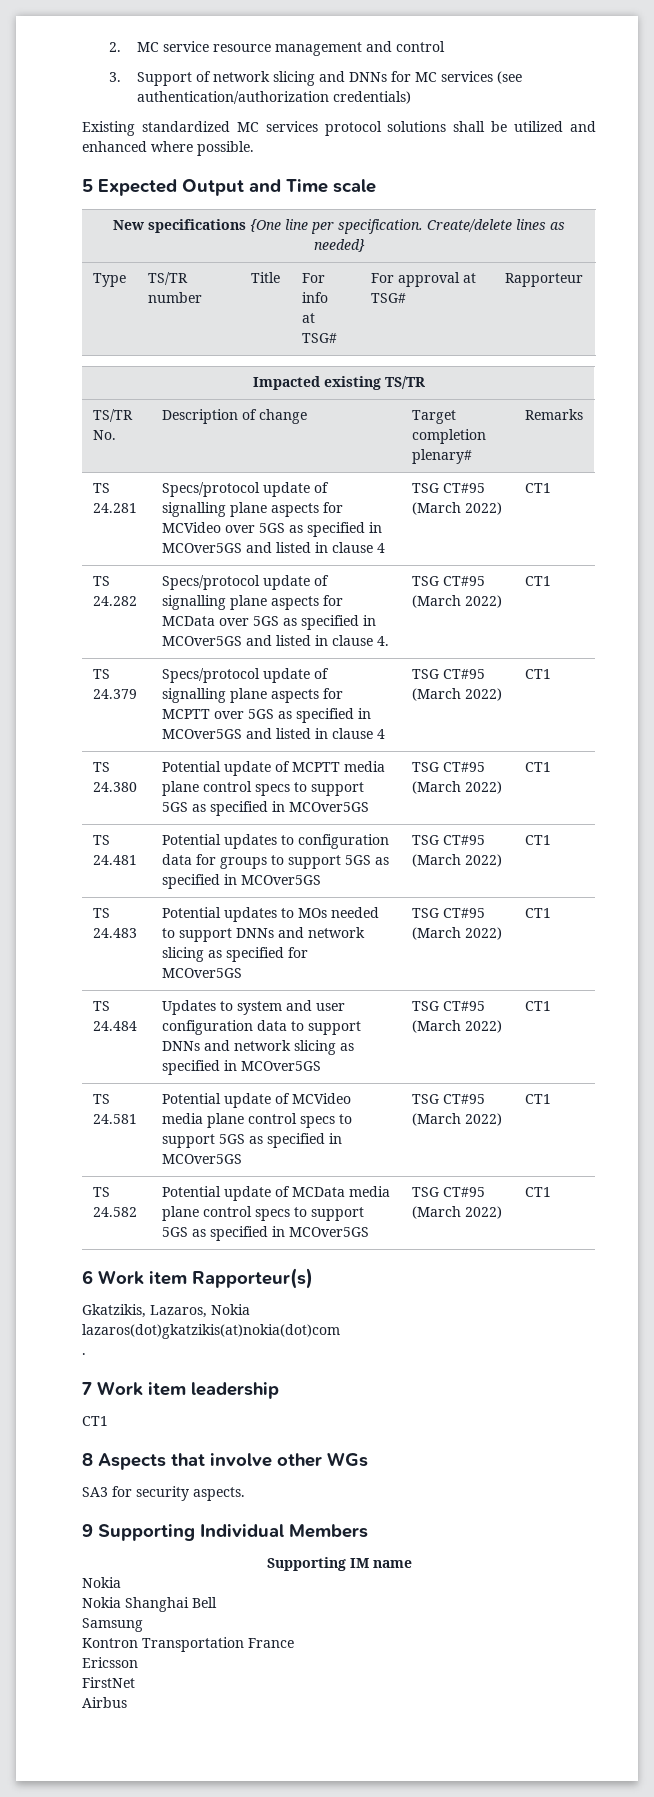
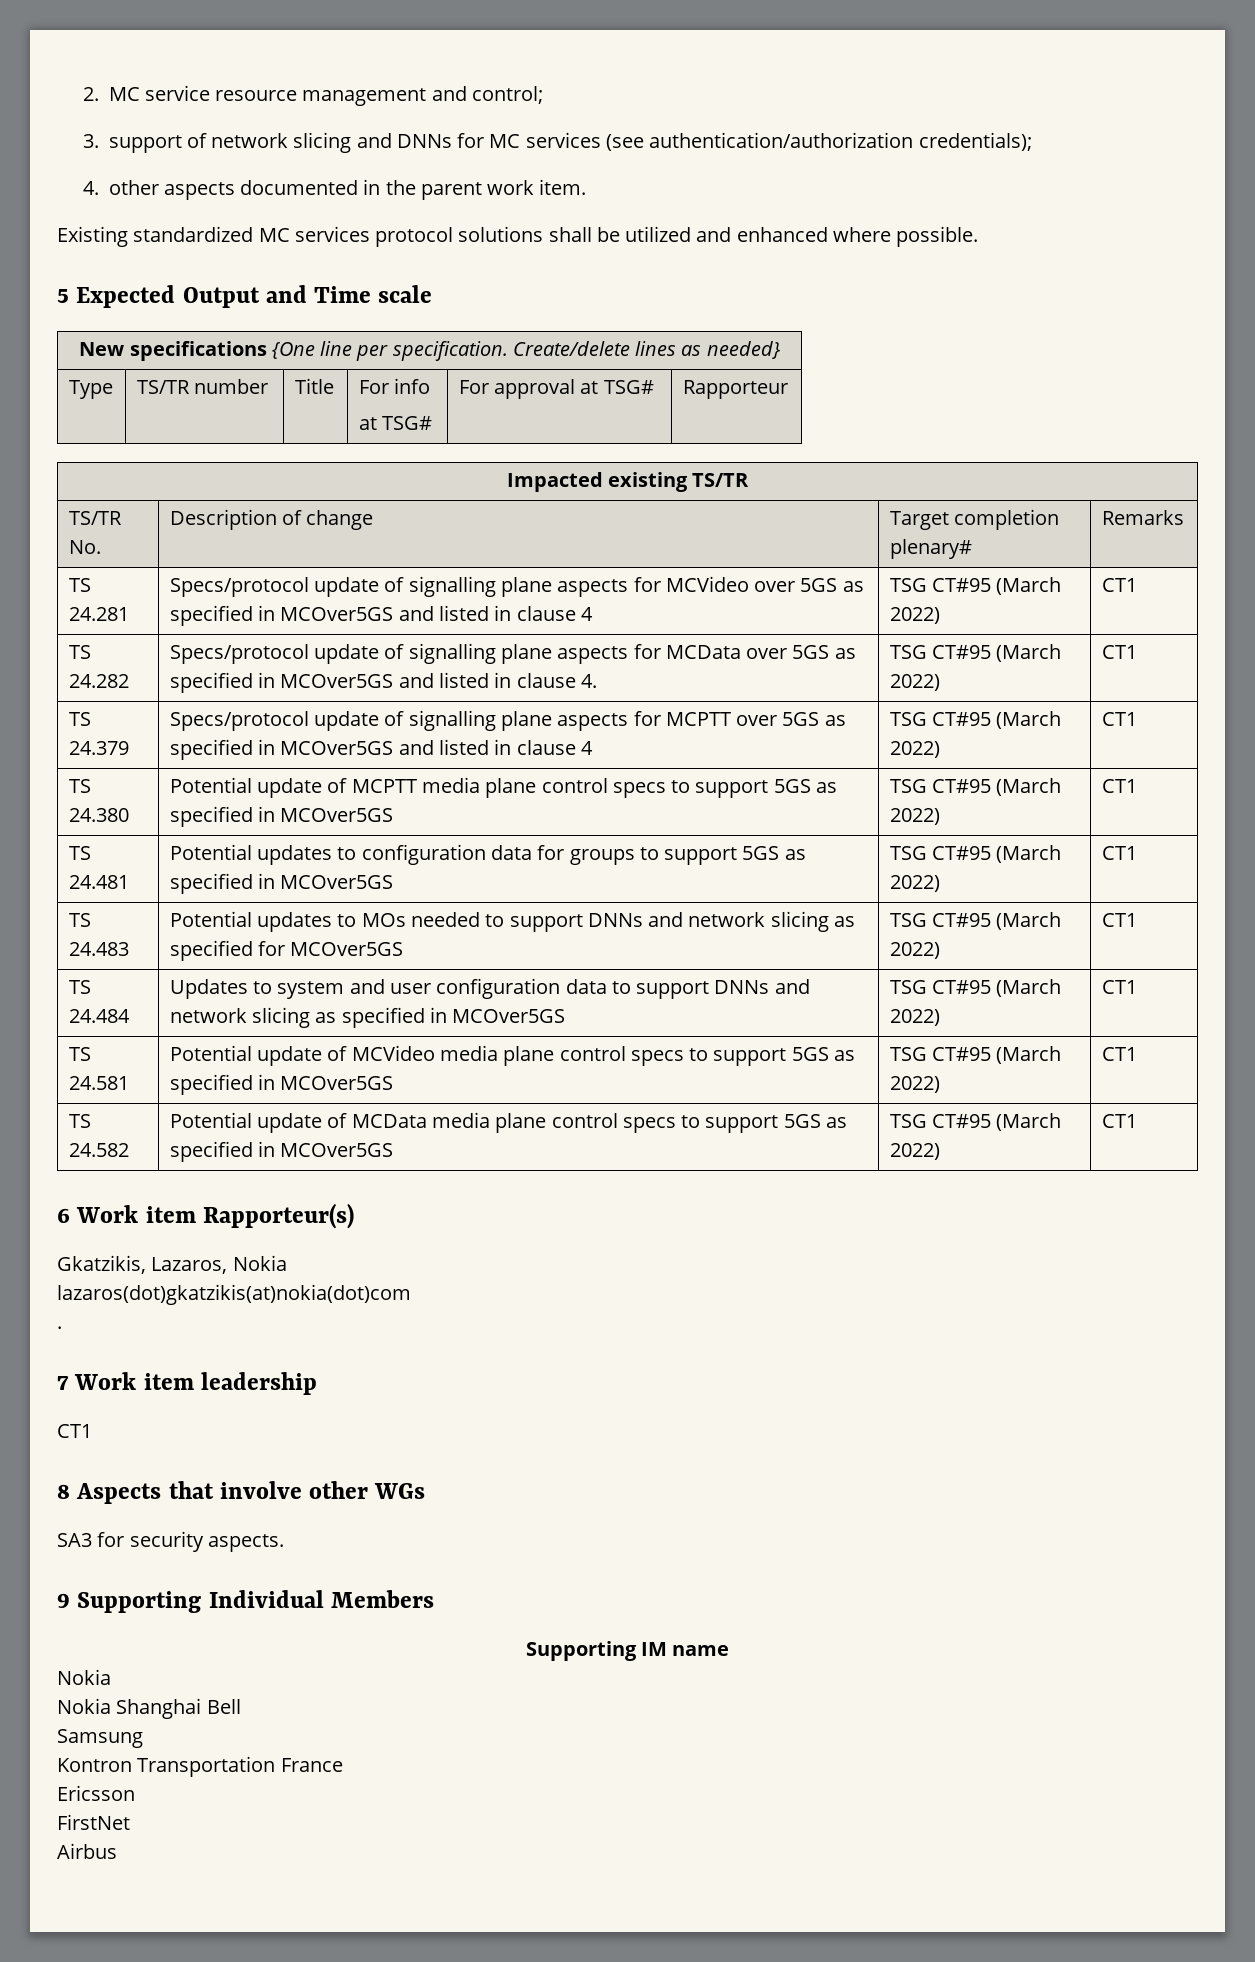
- 2. MC service resource management and control
+ 2. MC service resource management and control;
- 3. Support of network slicing and DNNs for MC services (see authentication/authorization credentials)
+ 3. support of network slicing and DNNs for MC services (see authentication/authorization credentials);
+ 4. other aspects documented in the parent work item.

